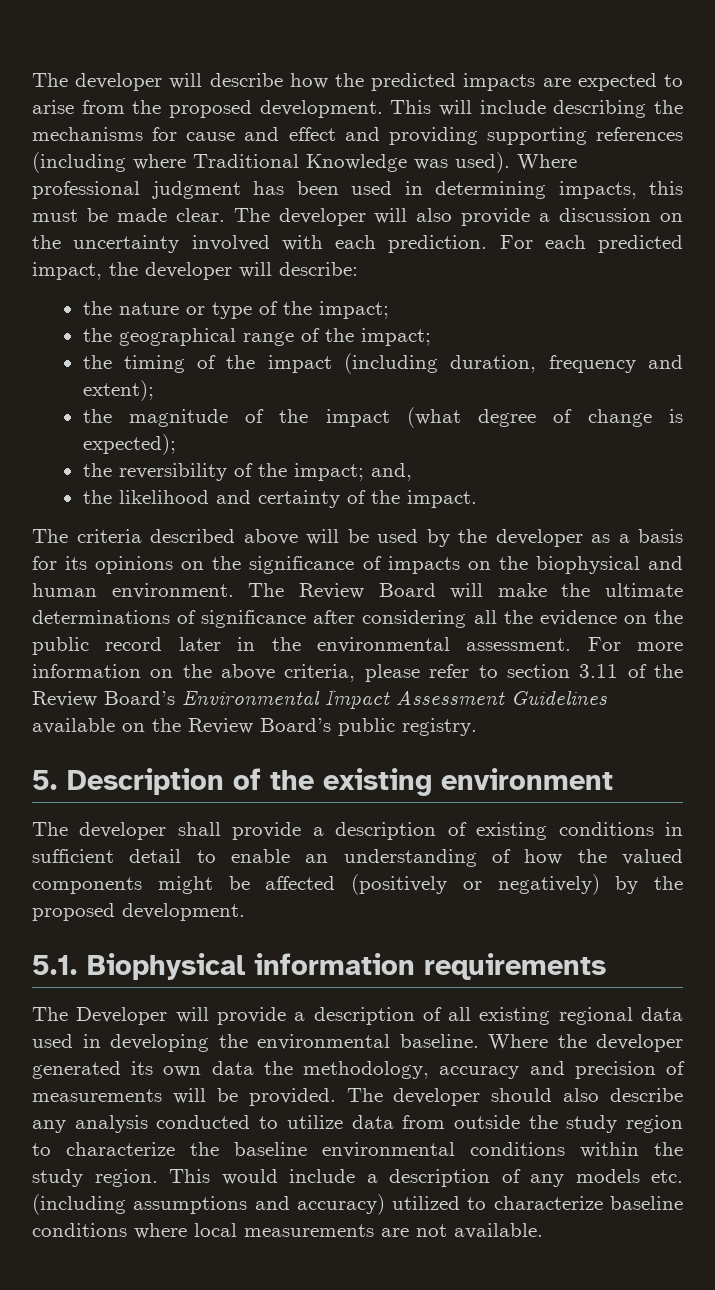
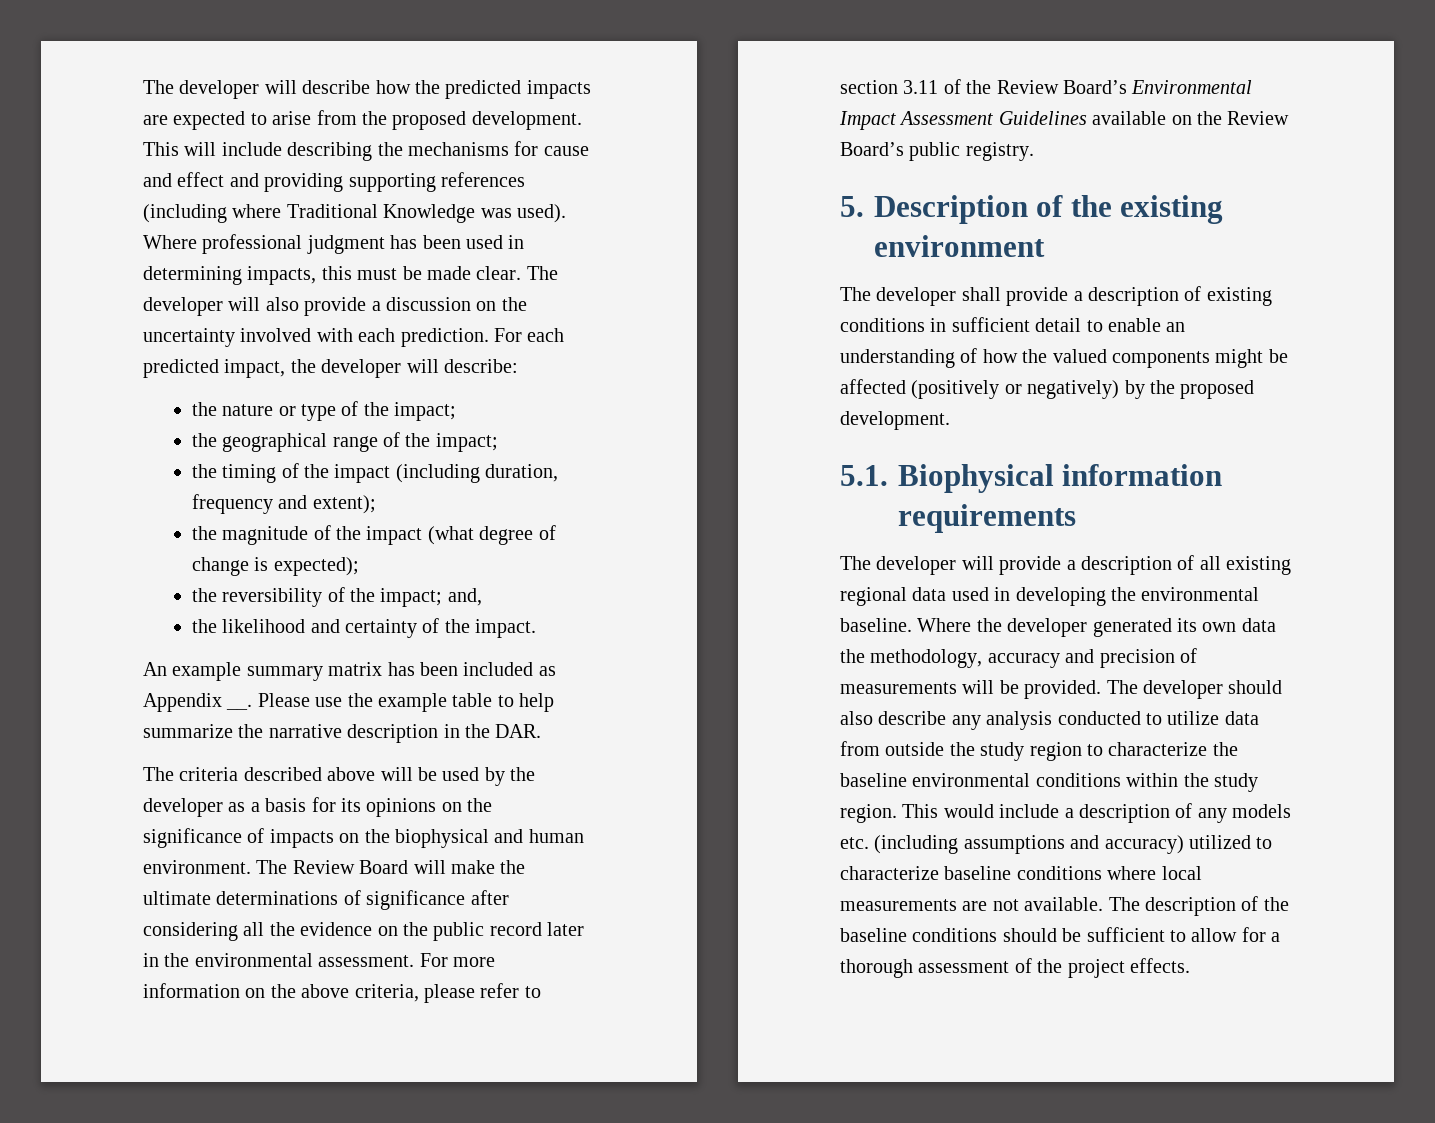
+ An example summary matrix has been included as Appendix __. Please use the example table to help summarize the narrative description in the DAR.
- The Developer will provide a description of all existing regional data used in developing the environmental baseline.
+ The developer will provide a description of all existing regional data used in developing the environmental baseline.
+ The description of the baseline conditions should be sufficient to allow for a thorough assessment of the project effects.

